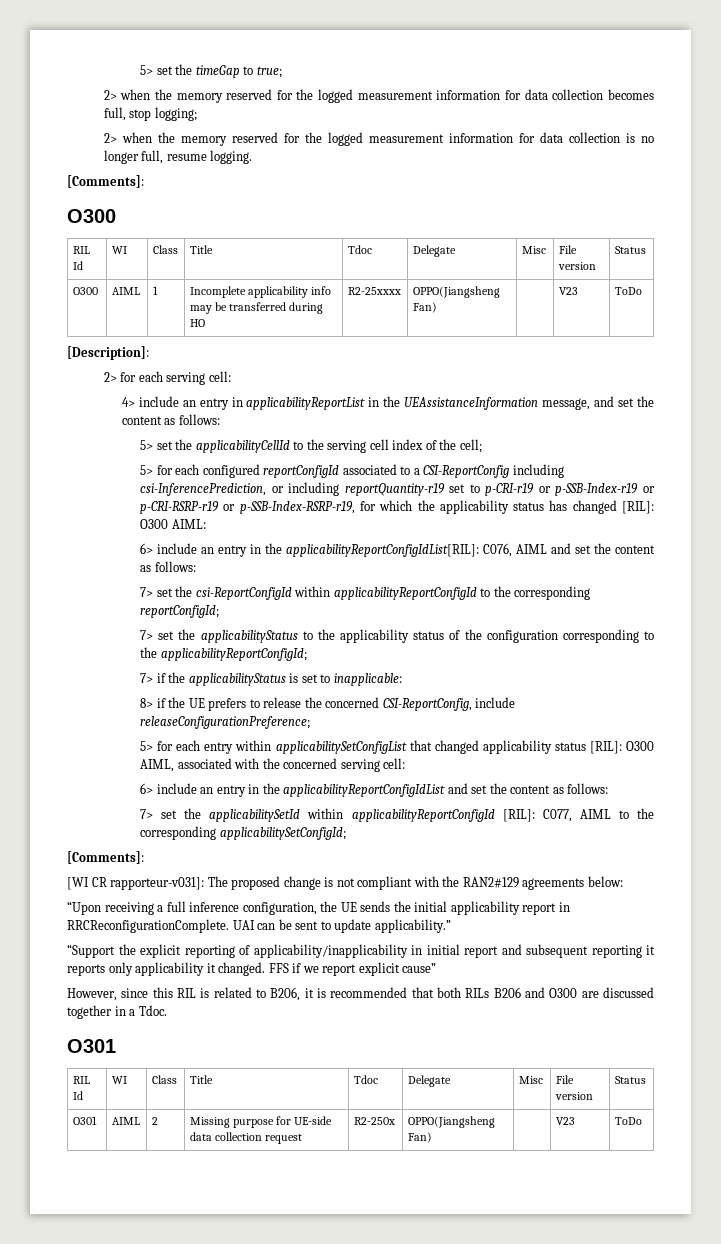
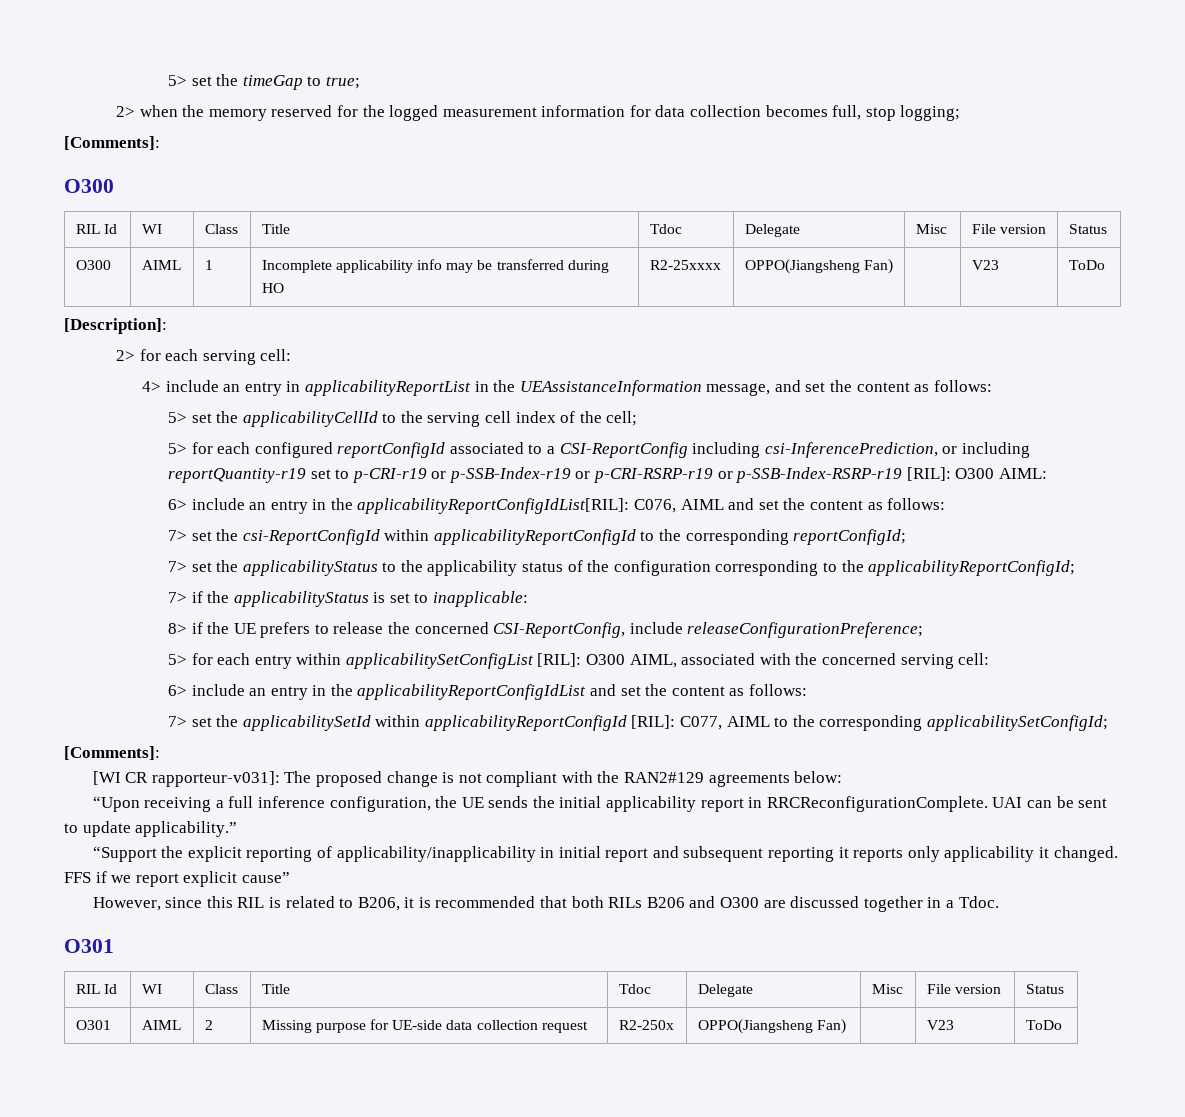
- 2> when the memory reserved for the logged measurement information for data collection is no longer full, resume logging.
- 5> for each configured reportConfigId associated to a CSI-ReportConfig including csi-InferencePrediction, or including reportQuantity-r19 set to p-CRI-r19 or p-SSB-Index-r19 or p-CRI-RSRP-r19 or p-SSB-Index-RSRP-r19, for which the applicability status has changed [RIL]: O300 AIML:
+ 5> for each configured reportConfigId associated to a CSI-ReportConfig including csi-InferencePrediction, or including reportQuantity-r19 set to p-CRI-r19 or p-SSB-Index-r19 or p-CRI-RSRP-r19 or p-SSB-Index-RSRP-r19 [RIL]: O300 AIML:
- 5> for each entry within applicabilitySetConfigList that changed applicability status [RIL]: O300 AIML, associated with the concerned serving cell:
+ 5> for each entry within applicabilitySetConfigList [RIL]: O300 AIML, associated with the concerned serving cell:

